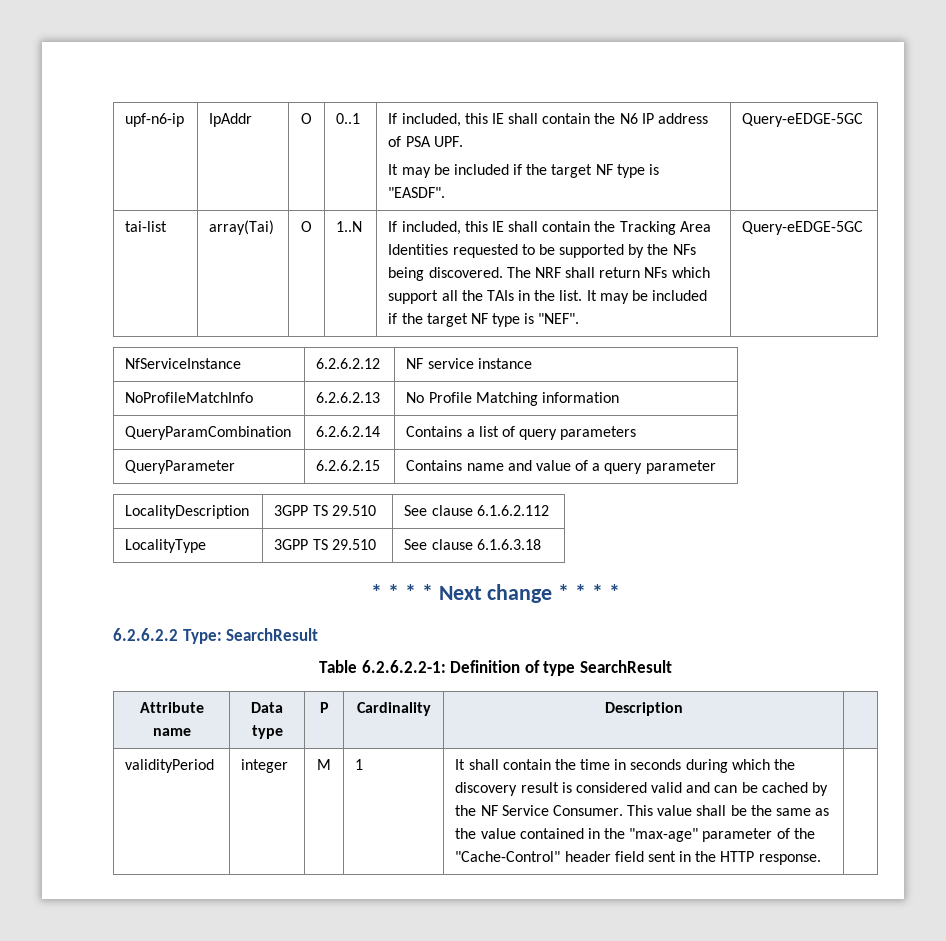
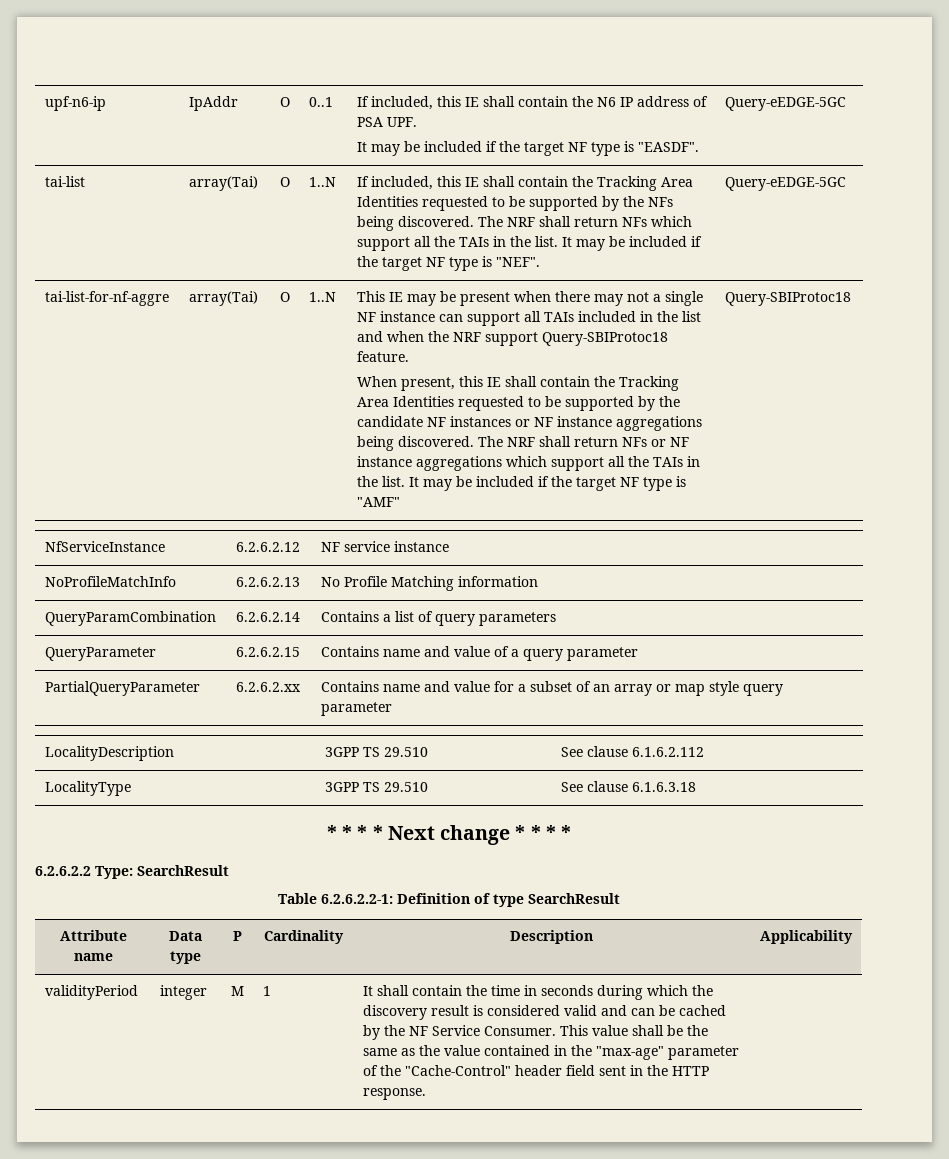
+ tai-list-for-nf-aggre | array(Tai) | O | 1..N | This IE may be present when there may not a single NF instance can support all TAIs included in the list and when the NRF support Query-SBIProtoc18 feature.
+ When present, this IE shall contain the Tracking Area Identities requested to be supported by the candidate NF instances or NF instance aggregations being discovered. The NRF shall return NFs or NF instance aggregations which support all the TAIs in the list. It may be included if the target NF type is "AMF" | Query-SBIProtoc18
+ PartialQueryParameter | 6.2.6.2.xx | Contains name and value for a subset of an array or map style query parameter
- Attribute name | Data type | P | Cardinality | Description |
+ Attribute name | Data type | P | Cardinality | Description | Applicability

